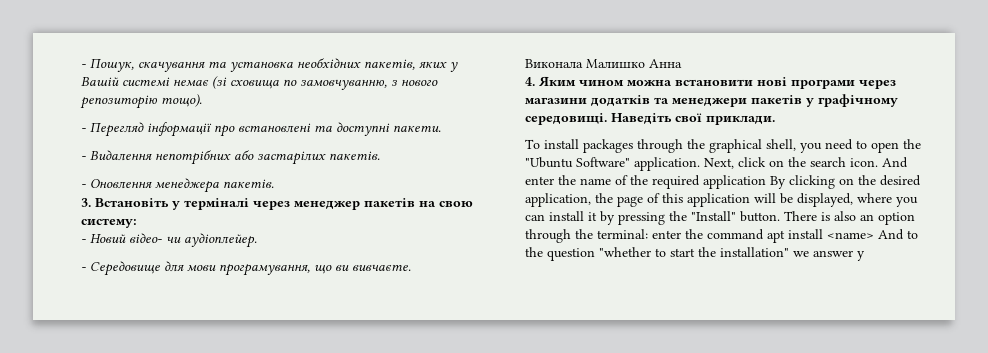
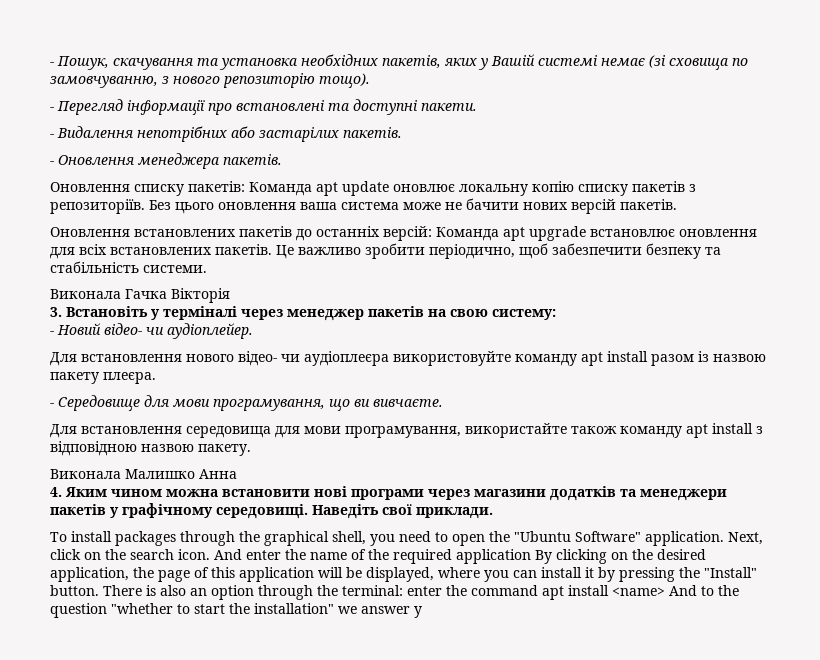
+ Оновлення списку пакетів: Команда apt update оновлює локальну копію списку пакетів з репозиторіїв. Без цього оновлення ваша система може не бачити нових версій пакетів.
+ Оновлення встановлених пакетів до останніх версій: Команда apt upgrade встановлює оновлення для всіх встановлених пакетів. Це важливо зробити періодично, щоб забезпечити безпеку та стабільність системи.
+ Виконала Гачка Вікторія
+ Для встановлення нового відео- чи аудіоплеєра використовуйте команду apt install разом із назвою пакету плеєра.
+ Для встановлення середовища для мови програмування, використайте також команду apt install з відповідною назвою пакету.

